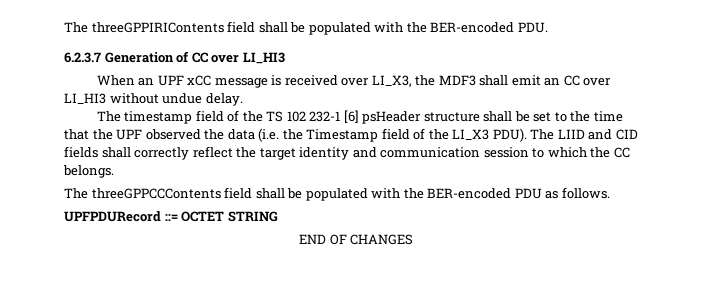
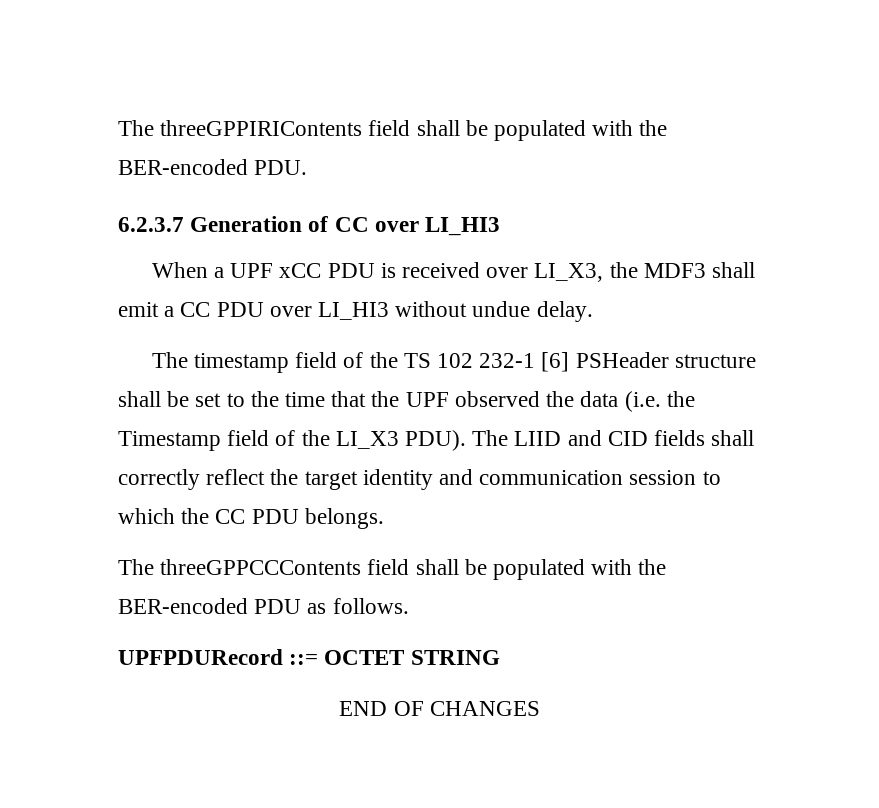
- When an UPF xCC message is received over LI_X3, the MDF3 shall emit an CC over LI_HI3 without undue delay.
+ When a UPF xCC PDU is received over LI_X3, the MDF3 shall emit a CC PDU over LI_HI3 without undue delay.
- The timestamp field of the TS 102 232-1 [6] psHeader structure shall be set to the time that the UPF observed the data (i.e. the Timestamp field of the LI_X3 PDU).
+ The timestamp field of the TS 102 232-1 [6] PSHeader structure shall be set to the time that the UPF observed the data (i.e. the Timestamp field of the LI_X3 PDU).
- The LIID and CID fields shall correctly reflect the target identity and communication session to which the CC belongs.
+ The LIID and CID fields shall correctly reflect the target identity and communication session to which the CC PDU belongs.

